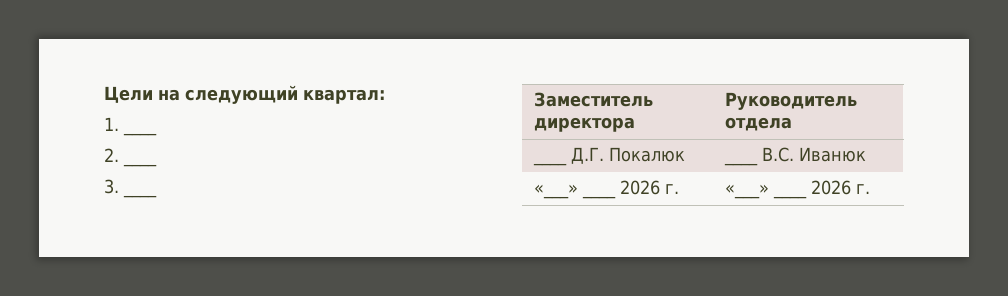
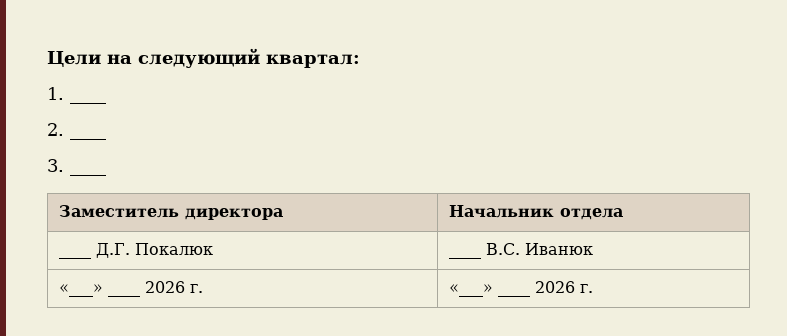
- Заместитель директора | Руководитель отдела
+ Заместитель директора | Начальник отдела

